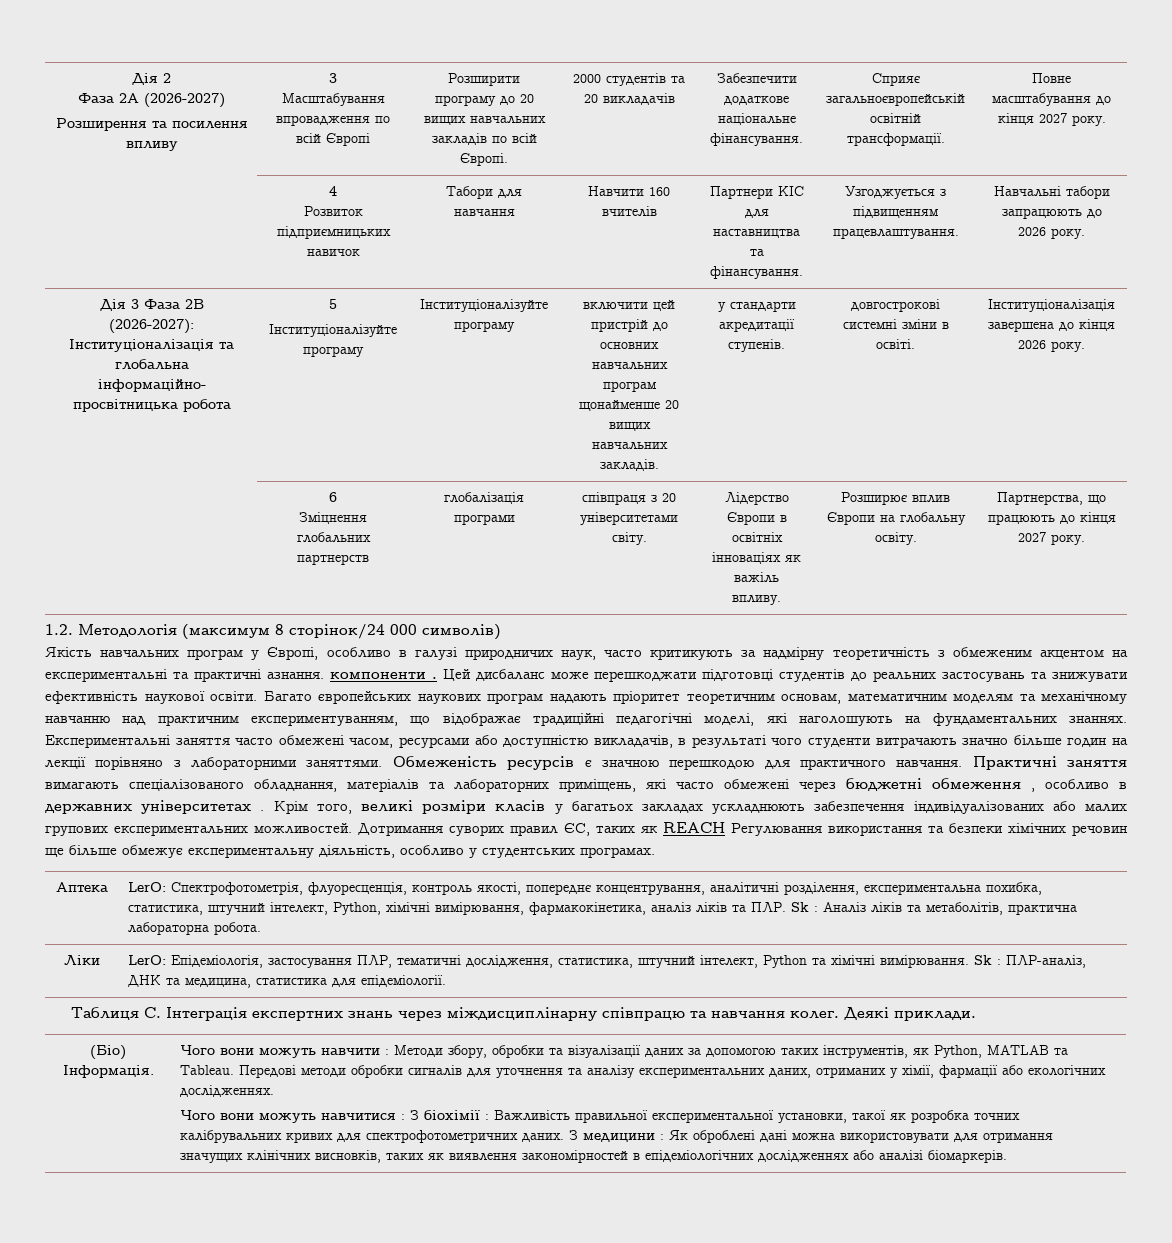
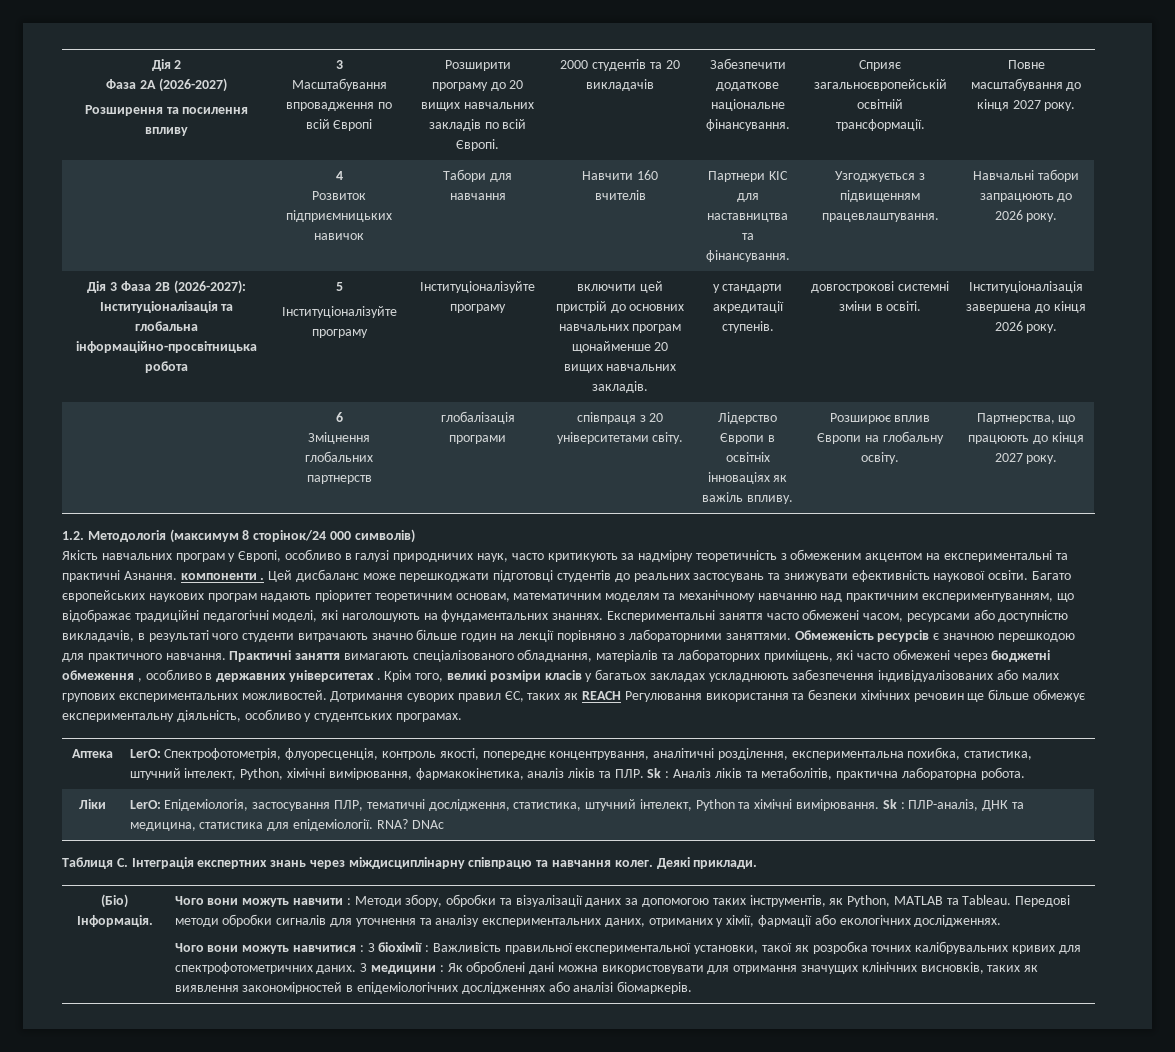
- Якість навчальних програм у Європі, особливо в галузі природничих наук, часто критикують за надмірну теоретичність з обмеженим акцентом на експериментальні та практичні aзнання. компоненти .
+ Якість навчальних програм у Європі, особливо в галузі природничих наук, часто критикують за надмірну теоретичність з обмеженим акцентом на експериментальні та практичні Aзнання. компоненти .
- Ліки | LerO: Епідеміологія, застосування ПЛР, тематичні дослідження, статистика, штучний інтелект, Python та хімічні вимірювання. Sk : ПЛР-аналіз, ДНК та медицина, статистика для епідеміології.
+ Ліки | LerO: Епідеміологія, застосування ПЛР, тематичні дослідження, статистика, штучний інтелект, Python та хімічні вимірювання. Sk : ПЛР-аналіз, ДНК та медицина, статистика для епідеміології. RNA? DNAc

